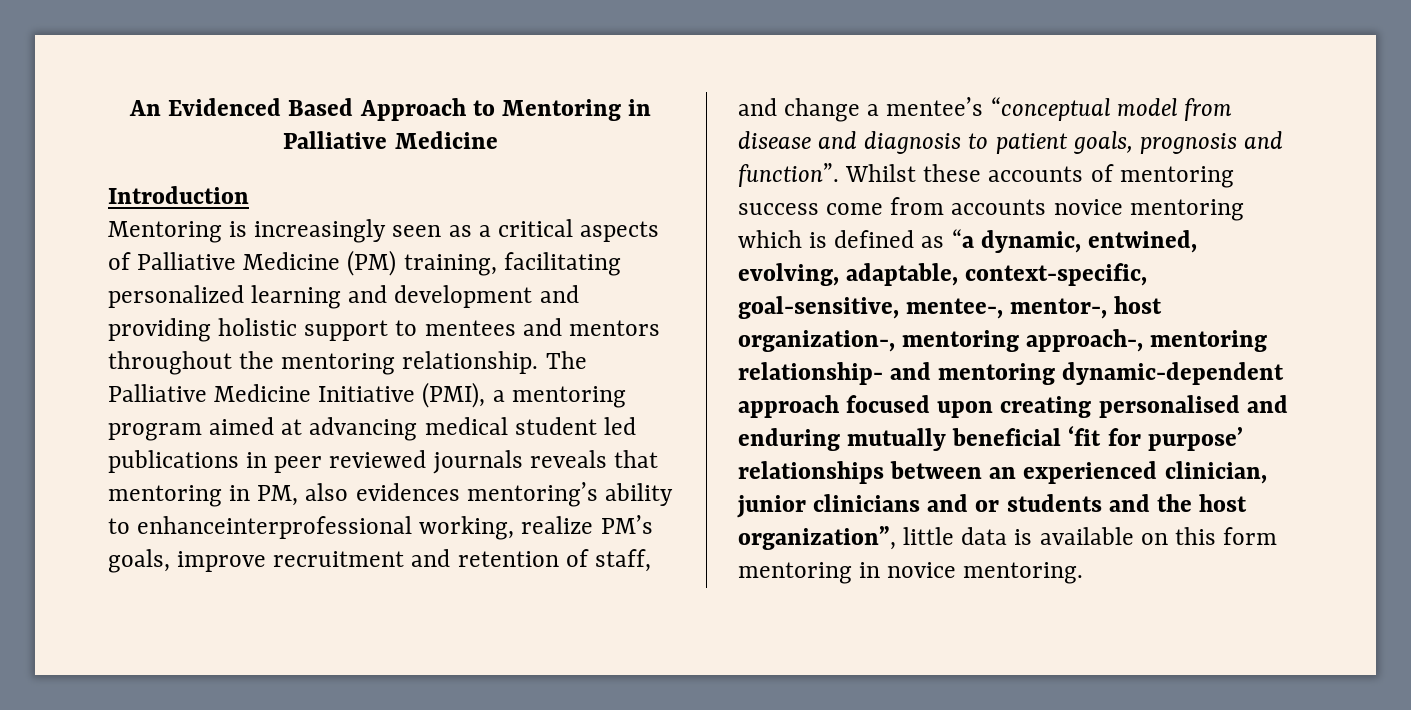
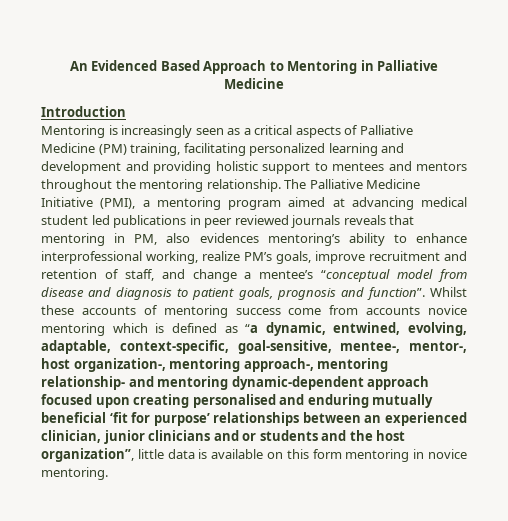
- The Palliative Medicine Initiative (PMI), a mentoring program aimed at advancing medical student led publications in peer reviewed journals reveals that mentoring in PM, also evidences mentoring’s ability to enhanceinterprofessional working, realize PM’s goals, improve recruitment and retention of staff, and change a mentee’s “conceptual model from disease and diagnosis to patient goals, prognosis and function”.
+ The Palliative Medicine Initiative (PMI), a mentoring program aimed at advancing medical student led publications in peer reviewed journals reveals that mentoring in PM, also evidences mentoring’s ability to enhance interprofessional working, realize PM’s goals, improve recruitment and retention of staff, and change a mentee’s “conceptual model from disease and diagnosis to patient goals, prognosis and function”.

